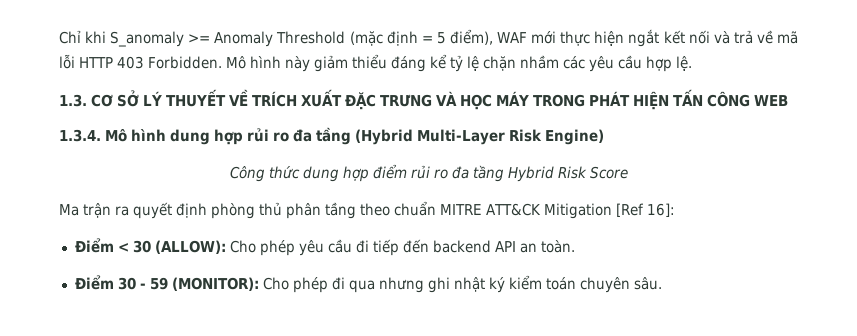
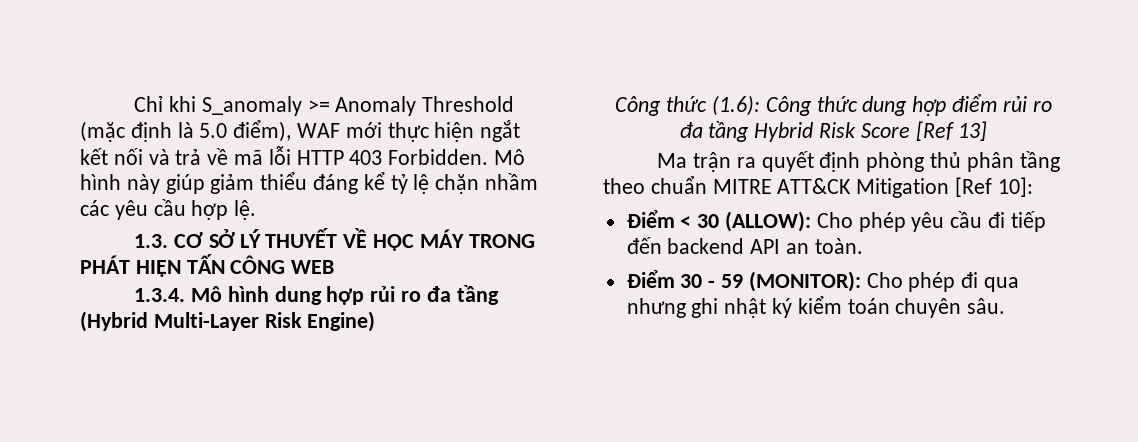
- Chỉ khi S_anomaly >= Anomaly Threshold (mặc định = 5 điểm), WAF mới thực hiện ngắt kết nối và trả về mã lỗi HTTP 403 Forbidden.
+ Chỉ khi S_anomaly >= Anomaly Threshold (mặc định là 5.0 điểm), WAF mới thực hiện ngắt kết nối và trả về mã lỗi HTTP 403 Forbidden.
- Mô hình này giảm thiểu đáng kể tỷ lệ chặn nhầm các yêu cầu hợp lệ.
+ Mô hình này giúp giảm thiểu đáng kể tỷ lệ chặn nhầm các yêu cầu hợp lệ.
- 1.3. CƠ SỞ LÝ THUYẾT VỀ TRÍCH XUẤT ĐẶC TRƯNG VÀ HỌC MÁY TRONG PHÁT HIỆN TẤN CÔNG WEB
+ 1.3. CƠ SỞ LÝ THUYẾT VỀ HỌC MÁY TRONG PHÁT HIỆN TẤN CÔNG WEB
- Công thức dung hợp điểm rủi ro đa tầng Hybrid Risk Score
+ Công thức (1.6): Công thức dung hợp điểm rủi ro đa tầng Hybrid Risk Score [Ref 13]
- Ma trận ra quyết định phòng thủ phân tầng theo chuẩn MITRE ATT&CK Mitigation [Ref 16]:
+ Ma trận ra quyết định phòng thủ phân tầng theo chuẩn MITRE ATT&CK Mitigation [Ref 10]:

